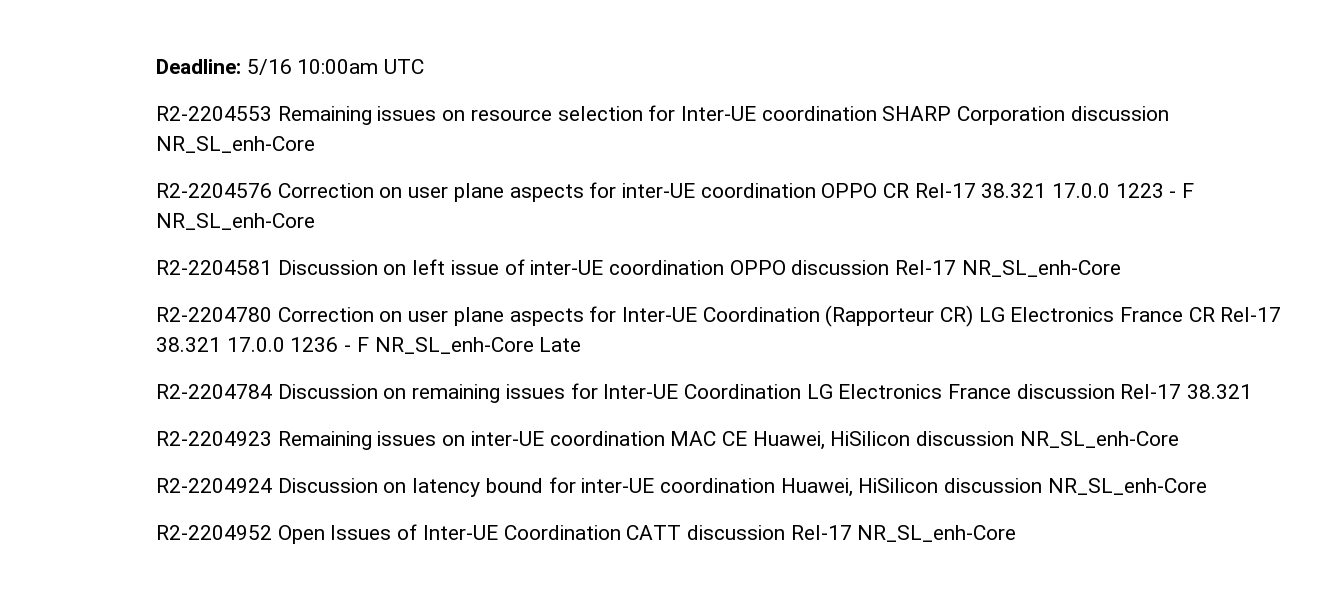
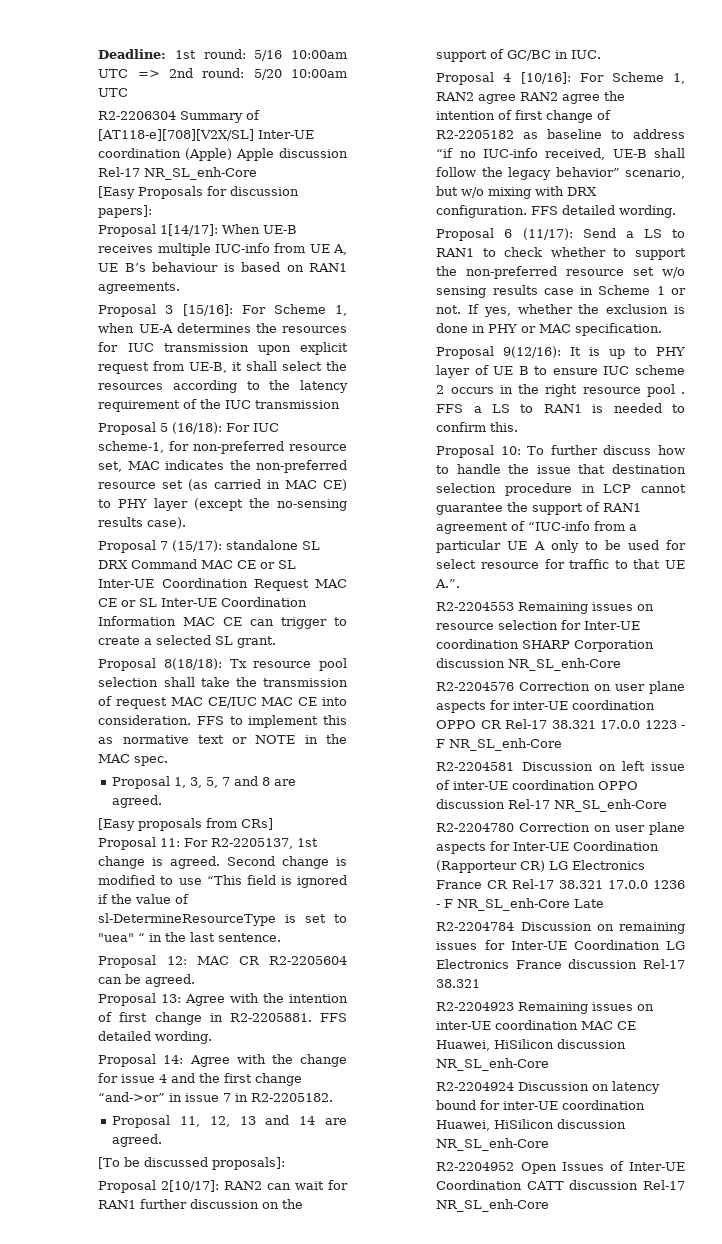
- Deadline: 5/16 10:00am UTC
+ Deadline: 1st round: 5/16 10:00am UTC => 2nd round: 5/20 10:00am UTC
+ R2-2206304 Summary of [AT118-e][708][V2X/SL] Inter-UE coordination (Apple) Apple discussion Rel-17 NR_SL_enh-Core
+ [Easy Proposals for discussion papers]:
+ Proposal 1[14/17]: When UE-B receives multiple IUC-info from UE A, UE B’s behaviour is based on RAN1 agreements.
+ Proposal 3 [15/16]: For Scheme 1, when UE-A determines the resources for IUC transmission upon explicit request from UE-B, it shall select the resources according to the latency requirement of the IUC transmission
+ Proposal 5 (16/18): For IUC scheme-1, for non-preferred resource set, MAC indicates the non-preferred resource set (as carried in MAC CE) to PHY layer (except the no-sensing results case).
+ Proposal 7 (15/17): standalone SL DRX Command MAC CE or SL Inter-UE Coordination Request MAC CE or SL Inter-UE Coordination Information MAC CE can trigger to create a selected SL grant.
+ Proposal 8(18/18): Tx resource pool selection shall take the transmission of request MAC CE/IUC MAC CE into consideration. FFS to implement this as normative text or NOTE in the MAC spec.
+ Proposal 1, 3, 5, 7 and 8 are agreed.
+ [Easy proposals from CRs]
+ Proposal 11: For R2-2205137, 1st change is agreed. Second change is modified to use “This field is ignored if the value of sl-DetermineResourceType is set to "uea" “ in the last sentence.
+ Proposal 12: MAC CR R2-2205604 can be agreed.
+ Proposal 13: Agree with the intention of first change in R2-2205881. FFS detailed wording.
+ Proposal 14: Agree with the change for issue 4 and the first change “and->or” in issue 7 in R2-2205182.
+ Proposal 11, 12, 13 and 14 are agreed.
+ [To be discussed proposals]:
+ Proposal 2[10/17]: RAN2 can wait for RAN1 further discussion on the support of GC/BC in IUC.
+ Proposal 4 [10/16]: For Scheme 1, RAN2 agree RAN2 agree the intention of first change of R2-2205182 as baseline to address “if no IUC-info received, UE-B shall follow the legacy behavior” scenario, but w/o mixing with DRX configuration. FFS detailed wording.
+ Proposal 6 (11/17): Send a LS to RAN1 to check whether to support the non-preferred resource set w/o sensing results case in Scheme 1 or not. If yes, whether the exclusion is done in PHY or MAC specification.
+ Proposal 9(12/16): It is up to PHY layer of UE B to ensure IUC scheme 2 occurs in the right resource pool . FFS a LS to RAN1 is needed to confirm this.
+ Proposal 10: To further discuss how to handle the issue that destination selection procedure in LCP cannot guarantee the support of RAN1 agreement of “IUC-info from a particular UE A only to be used for select resource for traffic to that UE A.”.

